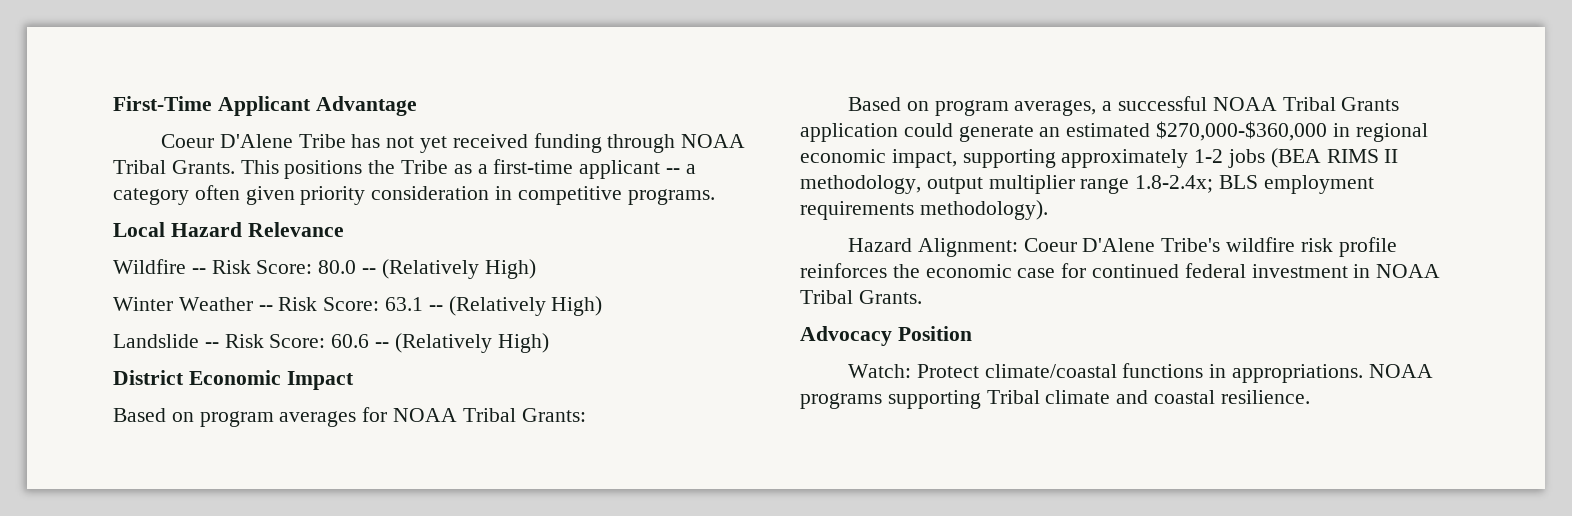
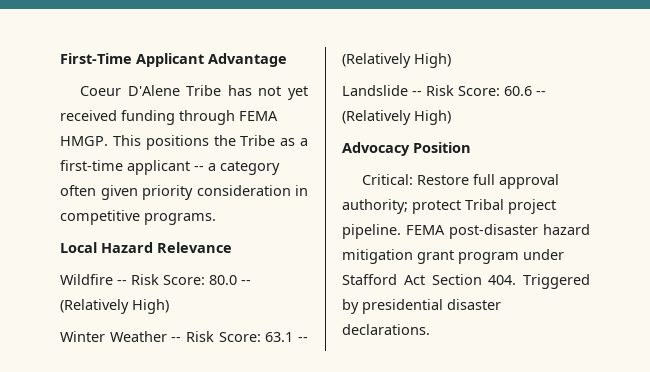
- Coeur D'Alene Tribe has not yet received funding through NOAA Tribal Grants.
+ Coeur D'Alene Tribe has not yet received funding through FEMA HMGP.
- District Economic Impact
- Based on program averages for NOAA Tribal Grants:
- Based on program averages, a successful NOAA Tribal Grants application could generate an estimated $270,000-$360,000 in regional economic impact, supporting approximately 1-2 jobs (BEA RIMS II methodology, output multiplier range 1.8-2.4x; BLS employment requirements methodology).
- Hazard Alignment: Coeur D'Alene Tribe's wildfire risk profile reinforces the economic case for continued federal investment in NOAA Tribal Grants.
  Advocacy Position
- Watch: Protect climate/coastal functions in appropriations. NOAA programs supporting Tribal climate and coastal resilience.
+ Critical: Restore full approval authority; protect Tribal project pipeline. FEMA post-disaster hazard mitigation grant program under Stafford Act Section 404. Triggered by presidential disaster declarations.

